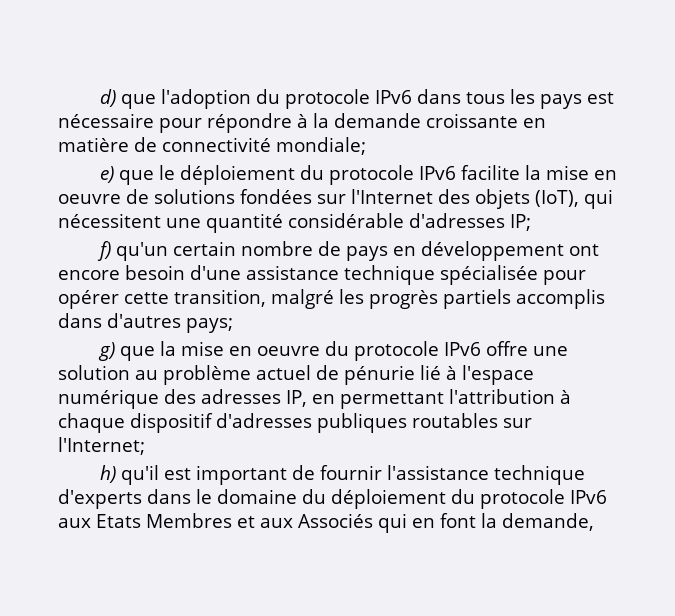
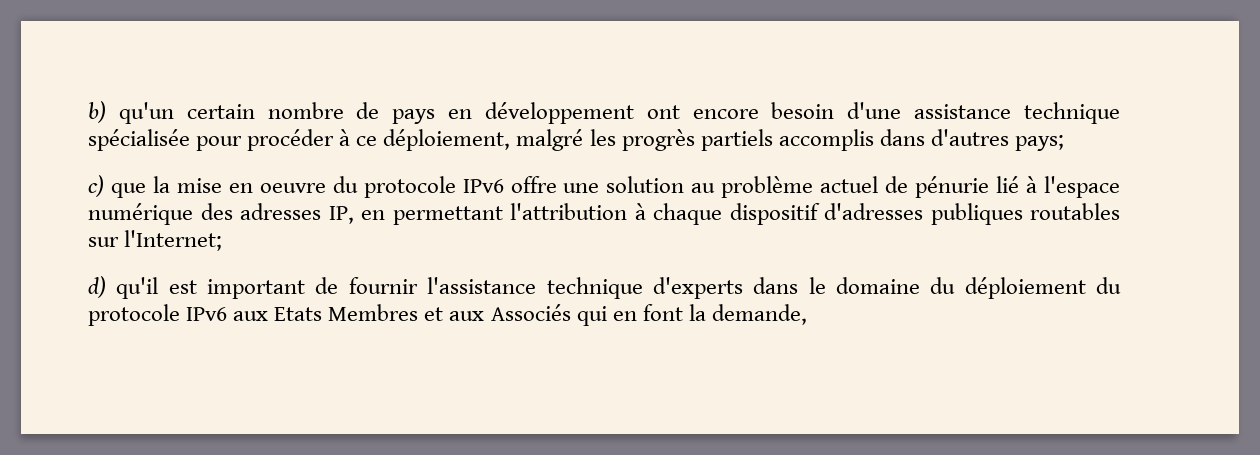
- d) que l'adoption du protocole IPv6 dans tous les pays est nécessaire pour répondre à la demande croissante en matière de connectivité mondiale;
- e) que le déploiement du protocole IPv6 facilite la mise en oeuvre de solutions fondées sur l'Internet des objets (IoT), qui nécessitent une quantité considérable d'adresses IP;
- f) qu'un certain nombre de pays en développement ont encore besoin d'une assistance technique spécialisée pour opérer cette transition, malgré les progrès partiels accomplis dans d'autres pays;
+ b) qu'un certain nombre de pays en développement ont encore besoin d'une assistance technique spécialisée pour procéder à ce déploiement, malgré les progrès partiels accomplis dans d'autres pays;
- g) que la mise en oeuvre du protocole IPv6 offre une solution au problème actuel de pénurie lié à l'espace numérique des adresses IP, en permettant l'attribution à chaque dispositif d'adresses publiques routables sur l'Internet;
+ c) que la mise en oeuvre du protocole IPv6 offre une solution au problème actuel de pénurie lié à l'espace numérique des adresses IP, en permettant l'attribution à chaque dispositif d'adresses publiques routables sur l'Internet;
- h) qu'il est important de fournir l'assistance technique d'experts dans le domaine du déploiement du protocole IPv6 aux Etats Membres et aux Associés qui en font la demande,
+ d) qu'il est important de fournir l'assistance technique d'experts dans le domaine du déploiement du protocole IPv6 aux Etats Membres et aux Associés qui en font la demande,

